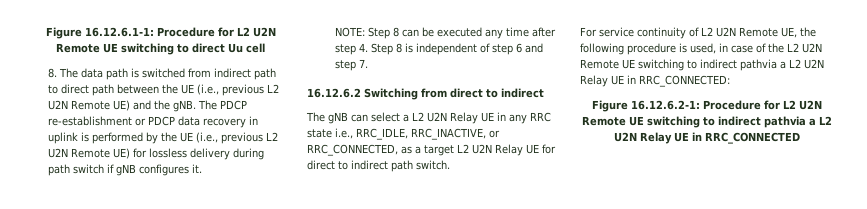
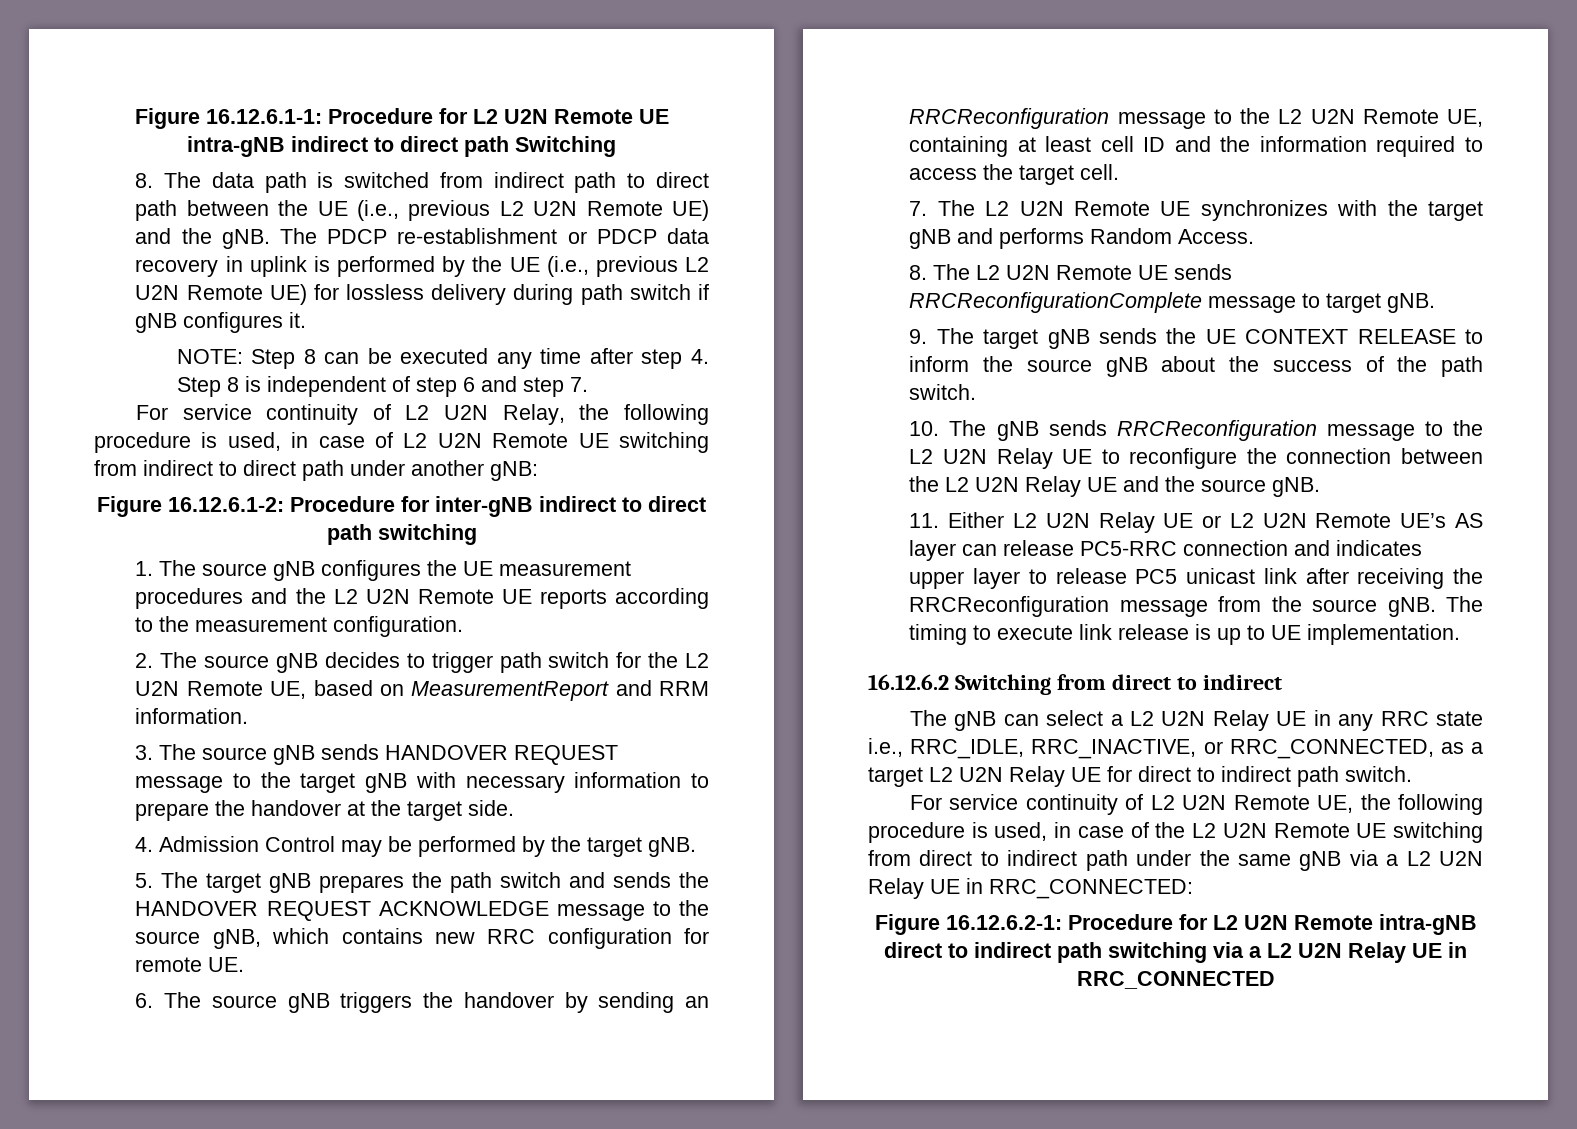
- Figure 16.12.6.1-1: Procedure for L2 U2N Remote UE switching to direct Uu cell
+ Figure 16.12.6.1-1: Procedure for L2 U2N Remote UE intra-gNB indirect to direct path Switching
+ For service continuity of L2 U2N Relay, the following procedure is used, in case of L2 U2N Remote UE switching from indirect to direct path under another gNB:
+ Figure 16.12.6.1-2: Procedure for inter-gNB indirect to direct path switching
+ 1. The source gNB configures the UE measurement procedures and the L2 U2N Remote UE reports according to the measurement configuration.
+ 2. The source gNB decides to trigger path switch for the L2 U2N Remote UE, based on MeasurementReport and RRM information.
+ 3. The source gNB sends HANDOVER REQUEST message to the target gNB with necessary information to prepare the handover at the target side.
+ 4. Admission Control may be performed by the target gNB.
+ 5. The target gNB prepares the path switch and sends the HANDOVER REQUEST ACKNOWLEDGE message to the source gNB, which contains new RRC configuration for remote UE.
+ 6. The source gNB triggers the handover by sending an RRCReconfiguration message to the L2 U2N Remote UE, containing at least cell ID and the information required to access the target cell.
+ 7. The L2 U2N Remote UE synchronizes with the target gNB and performs Random Access.
+ 8. The L2 U2N Remote UE sends RRCReconfigurationComplete message to target gNB.
+ 9. The target gNB sends the UE CONTEXT RELEASE to inform the source gNB about the success of the path switch.
+ 10. The gNB sends RRCReconfiguration message to the L2 U2N Relay UE to reconfigure the connection between the L2 U2N Relay UE and the source gNB.
+ 11. Either L2 U2N Relay UE or L2 U2N Remote UE’s AS layer can release PC5-RRC connection and indicates upper layer to release PC5 unicast link after receiving the RRCReconfiguration message from the source gNB. The timing to execute link release is up to UE implementation.
- For service continuity of L2 U2N Remote UE, the following procedure is used, in case of the L2 U2N Remote UE switching to indirect pathvia a L2 U2N Relay UE in RRC_CONNECTED:
+ For service continuity of L2 U2N Remote UE, the following procedure is used, in case of the L2 U2N Remote UE switching from direct to indirect path under the same gNB via a L2 U2N Relay UE in RRC_CONNECTED:
- Figure 16.12.6.2-1: Procedure for L2 U2N Remote UE switching to indirect pathvia a L2 U2N Relay UE in RRC_CONNECTED
+ Figure 16.12.6.2-1: Procedure for L2 U2N Remote intra-gNB direct to indirect path switching via a L2 U2N Relay UE in RRC_CONNECTED

